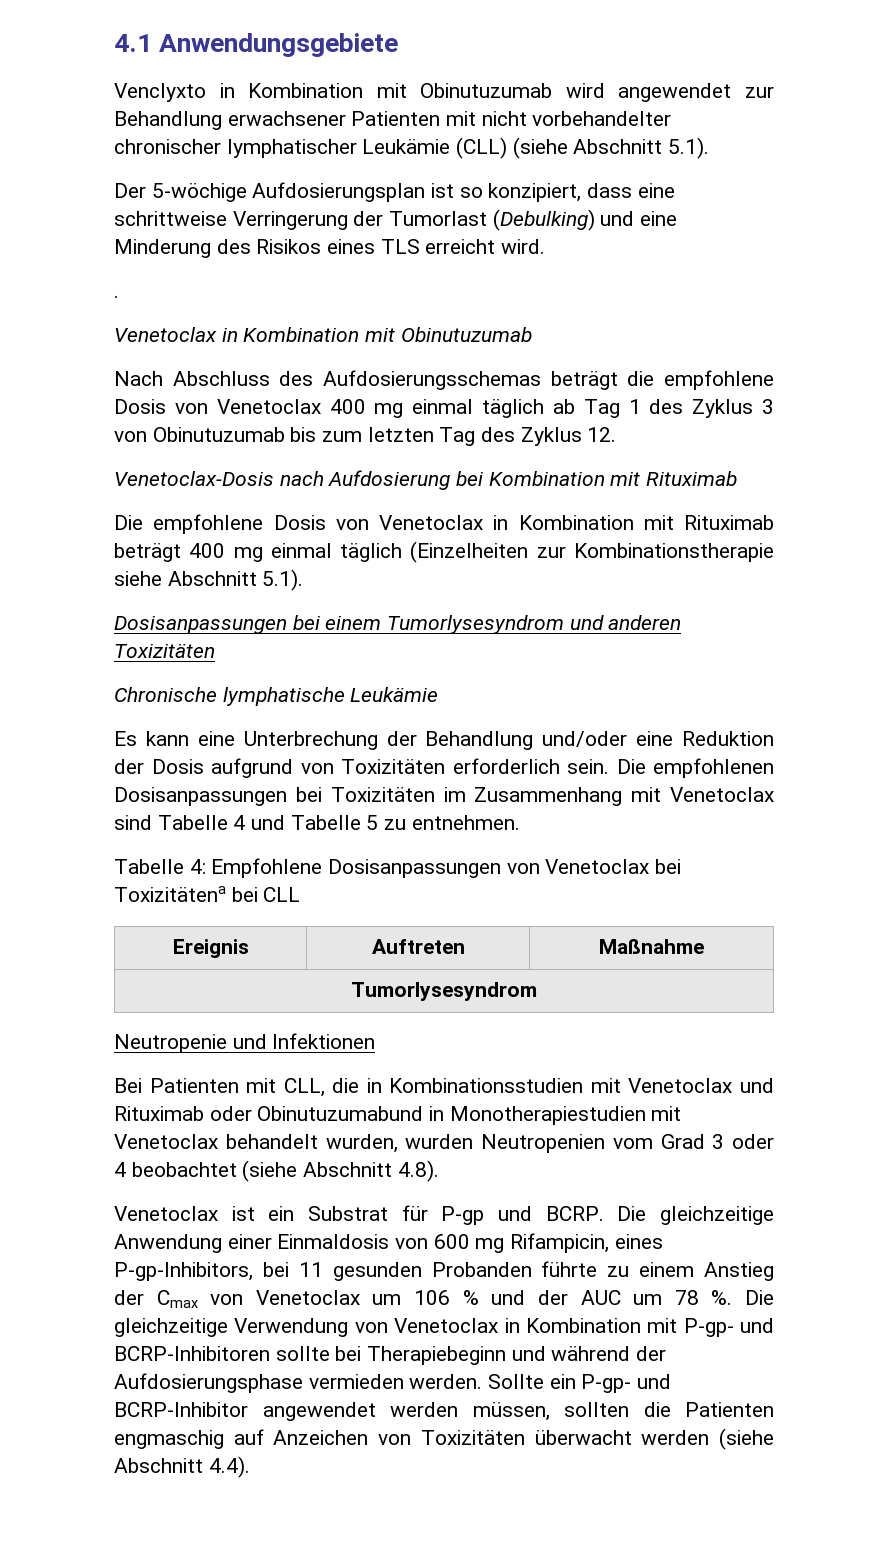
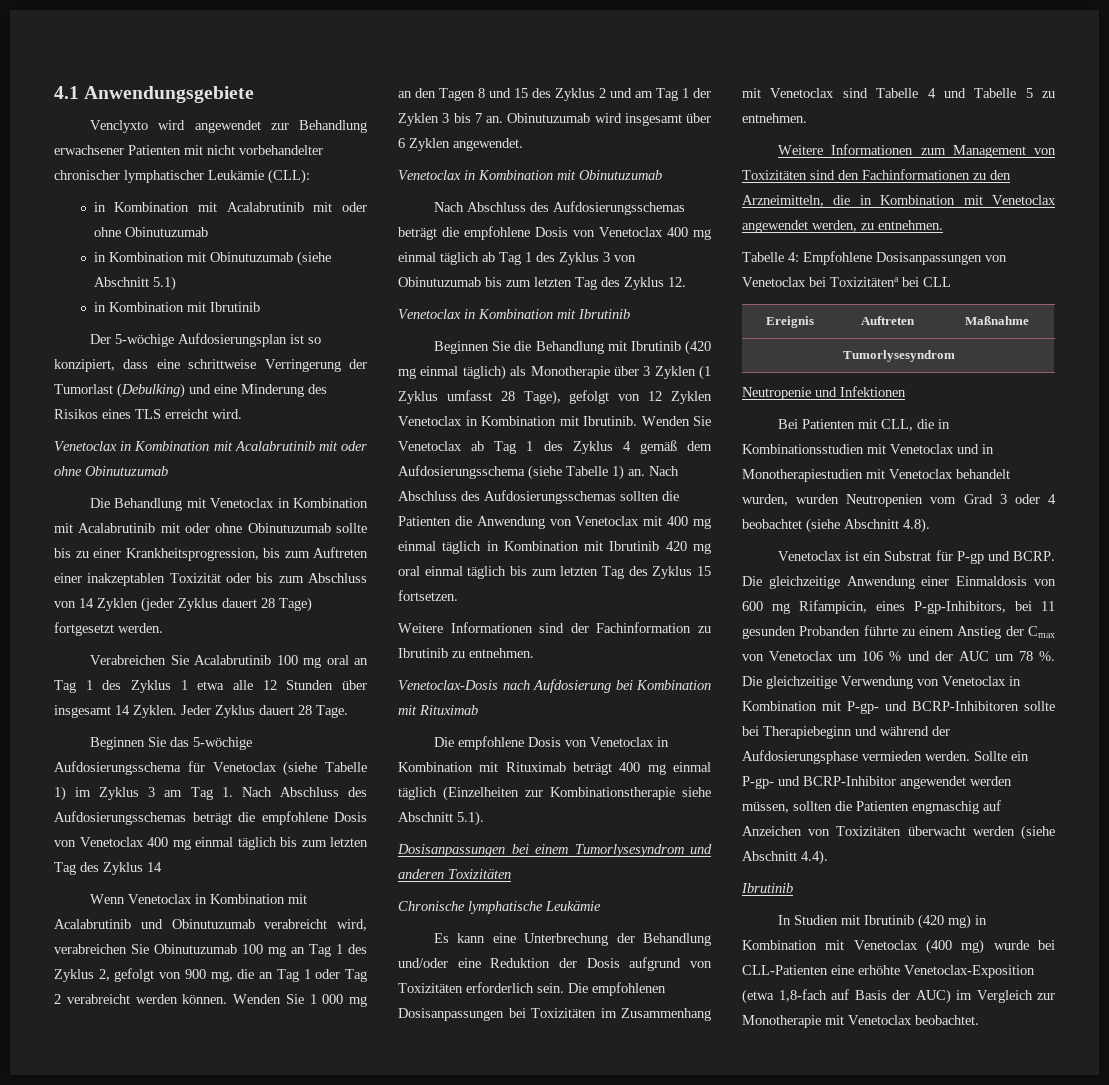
- Venclyxto in Kombination mit Obinutuzumab wird angewendet zur Behandlung erwachsener Patienten mit nicht vorbehandelter chronischer lymphatischer Leukämie (CLL) (siehe Abschnitt 5.1).
+ Venclyxto wird angewendet zur Behandlung erwachsener Patienten mit nicht vorbehandelter chronischer lymphatischer Leukämie (CLL):
+ in Kombination mit Acalabrutinib mit oder ohne Obinutuzumab
+ in Kombination mit Obinutuzumab (siehe Abschnitt 5.1)
+ in Kombination mit Ibrutinib
  Der 5-wöchige Aufdosierungsplan ist so konzipiert, dass eine schrittweise Verringerung der Tumorlast (Debulking) und eine Minderung des Risikos eines TLS erreicht wird.
- .
+ Venetoclax in Kombination mit Acalabrutinib mit oder ohne Obinutuzumab
+ Die Behandlung mit Venetoclax in Kombination mit Acalabrutinib mit oder ohne Obinutuzumab sollte bis zu einer Krankheitsprogression, bis zum Auftreten einer inakzeptablen Toxizität oder bis zum Abschluss von 14 Zyklen (jeder Zyklus dauert 28 Tage) fortgesetzt werden.
+ Verabreichen Sie Acalabrutinib 100 mg oral an Tag 1 des Zyklus 1 etwa alle 12 Stunden über insgesamt 14 Zyklen. Jeder Zyklus dauert 28 Tage.
+ Beginnen Sie das 5-wöchige Aufdosierungsschema für Venetoclax (siehe Tabelle 1) im Zyklus 3 am Tag 1. Nach Abschluss des Aufdosierungsschemas beträgt die empfohlene Dosis von Venetoclax 400 mg einmal täglich bis zum letzten Tag des Zyklus 14
+ Wenn Venetoclax in Kombination mit Acalabrutinib und Obinutuzumab verabreicht wird, verabreichen Sie Obinutuzumab 100 mg an Tag 1 des Zyklus 2, gefolgt von 900 mg, die an Tag 1 oder Tag 2 verabreicht werden können. Wenden Sie 1 000 mg an den Tagen 8 und 15 des Zyklus 2 und am Tag 1 der Zyklen 3 bis 7 an. Obinutuzumab wird insgesamt über 6 Zyklen angewendet.
+ Venetoclax in Kombination mit Ibrutinib
+ Beginnen Sie die Behandlung mit Ibrutinib (420 mg einmal täglich) als Monotherapie über 3 Zyklen (1 Zyklus umfasst 28 Tage), gefolgt von 12 Zyklen Venetoclax in Kombination mit Ibrutinib. Wenden Sie Venetoclax ab Tag 1 des Zyklus 4 gemäß dem Aufdosierungsschema (siehe Tabelle 1) an. Nach Abschluss des Aufdosierungsschemas sollten die Patienten die Anwendung von Venetoclax mit 400 mg einmal täglich in Kombination mit Ibrutinib 420 mg oral einmal täglich bis zum letzten Tag des Zyklus 15 fortsetzen.
+ Weitere Informationen sind der Fachinformation zu Ibrutinib zu entnehmen.
+ Weitere Informationen zum Management von Toxizitäten sind den Fachinformationen zu den Arzneimitteln, die in Kombination mit Venetoclax angewendet werden, zu entnehmen.
- Bei Patienten mit CLL, die in Kombinationsstudien mit Venetoclax und Rituximab oder Obinutuzumabund in Monotherapiestudien mit Venetoclax behandelt wurden, wurden Neutropenien vom Grad 3 oder 4 beobachtet (siehe Abschnitt 4.8).
+ Bei Patienten mit CLL, die in Kombinationsstudien mit Venetoclax und in Monotherapiestudien mit Venetoclax behandelt wurden, wurden Neutropenien vom Grad 3 oder 4 beobachtet (siehe Abschnitt 4.8).
  Sollte ein P-gp- und BCRP-Inhibitor angewendet werden müssen, sollten die Patienten engmaschig auf Anzeichen von Toxizitäten überwacht werden (siehe Abschnitt 4.4).
+ Ibrutinib
+ In Studien mit Ibrutinib (420 mg) in Kombination mit Venetoclax (400 mg) wurde bei CLL-Patienten eine erhöhte Venetoclax-Exposition (etwa 1,8-fach auf Basis der AUC) im Vergleich zur Monotherapie mit Venetoclax beobachtet.

